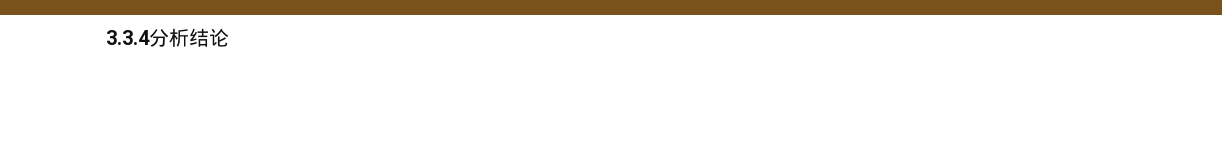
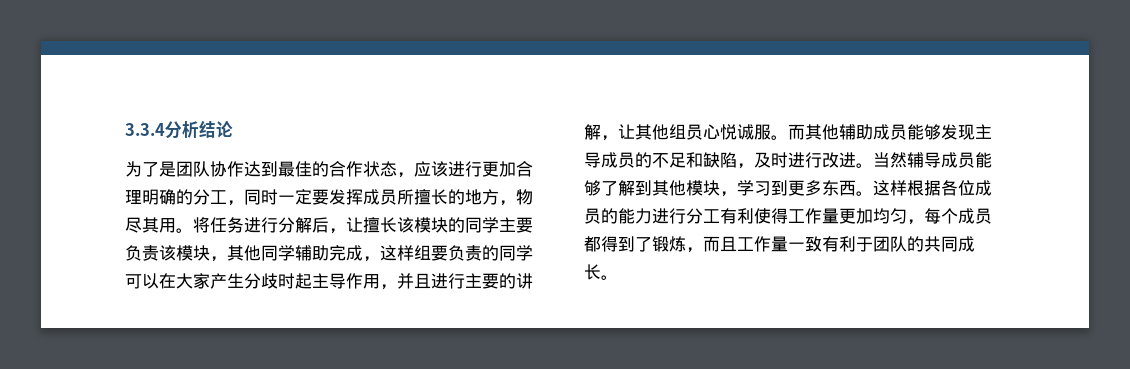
+ 为了是团队协作达到最佳的合作状态，应该进行更加合理明确的分工，同时一定要发挥成员所擅长的地方，物尽其用。将任务进行分解后，让擅长该模块的同学主要负责该模块，其他同学辅助完成，这样组要负责的同学可以在大家产生分歧时起主导作用，并且进行主要的讲解，让其他组员心悦诚服。而其他辅助成员能够发现主导成员的不足和缺陷，及时进行改进。当然辅导成员能够了解到其他模块，学习到更多东西。这样根据各位成员的能力进行分工有利使得工作量更加均匀，每个成员都得到了锻炼，而且工作量一致有利于团队的共同成长。

